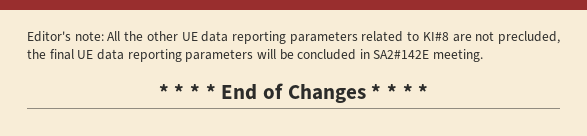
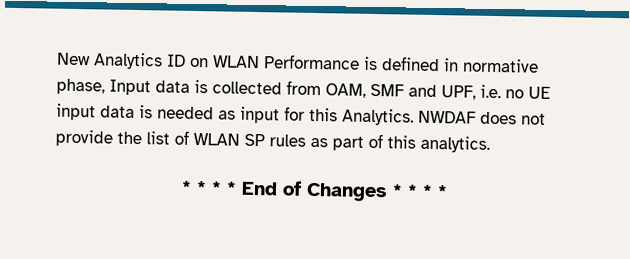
- Editor's note: All the other UE data reporting parameters related to KI#8 are not precluded, the final UE data reporting parameters will be concluded in SA2#142E meeting.
+ New Analytics ID on WLAN Performance is defined in normative phase, Input data is collected from OAM, SMF and UPF, i.e. no UE input data is needed as input for this Analytics. NWDAF does not provide the list of WLAN SP rules as part of this analytics.

